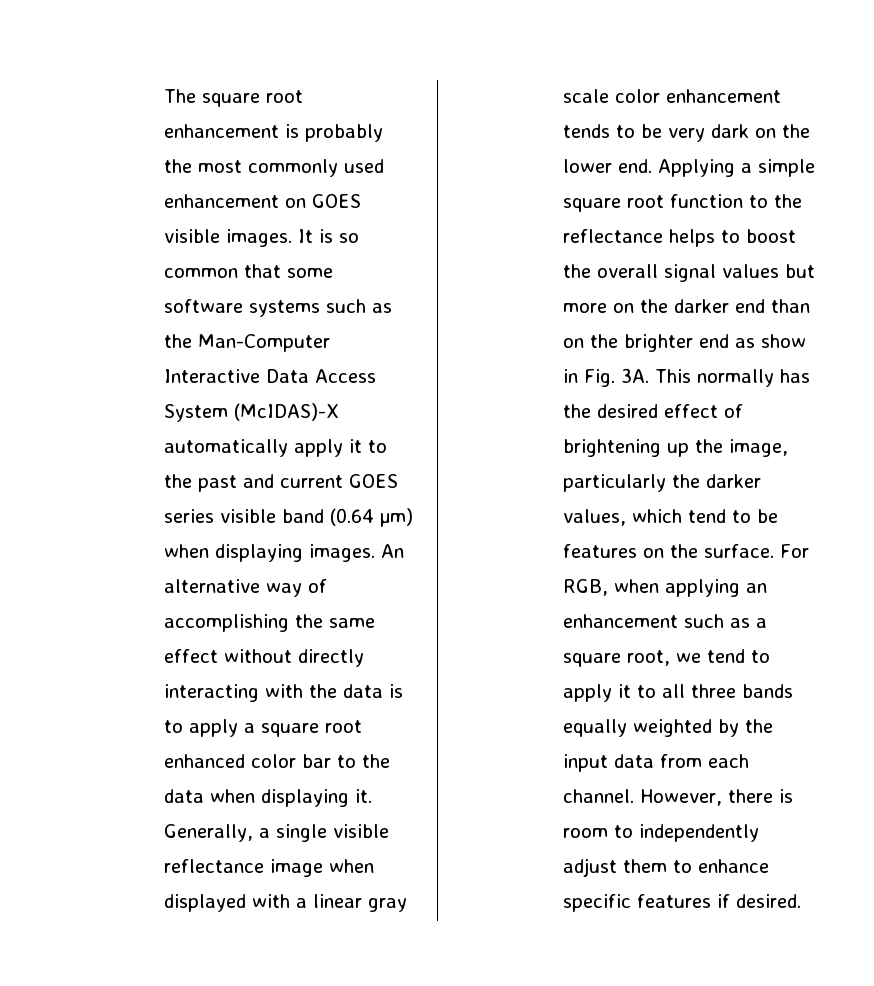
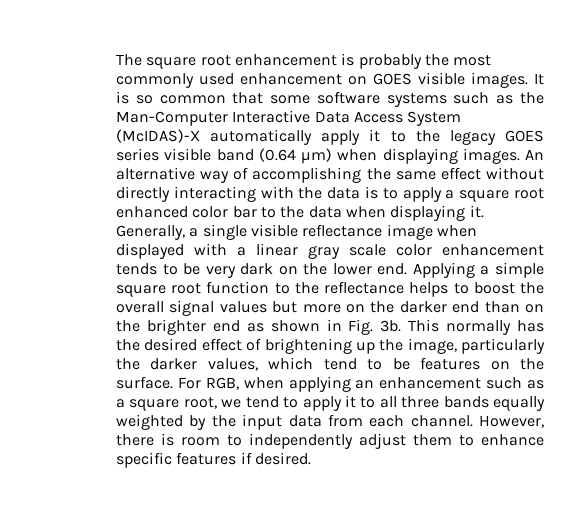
- It is so common that some software systems such as the Man-Computer Interactive Data Access System (McIDAS)-X automatically apply it to the past and current GOES series visible band (0.64 µm) when displaying images.
+ It is so common that some software systems such as the Man-Computer Interactive Data Access System (McIDAS)-X automatically apply it to the legacy GOES series visible band (0.64 µm) when displaying images.
- Applying a simple square root function to the reflectance helps to boost the overall signal values but more on the darker end than on the brighter end as show in Fig. 3A.
+ Applying a simple square root function to the reflectance helps to boost the overall signal values but more on the darker end than on the brighter end as shown in Fig. 3b.

